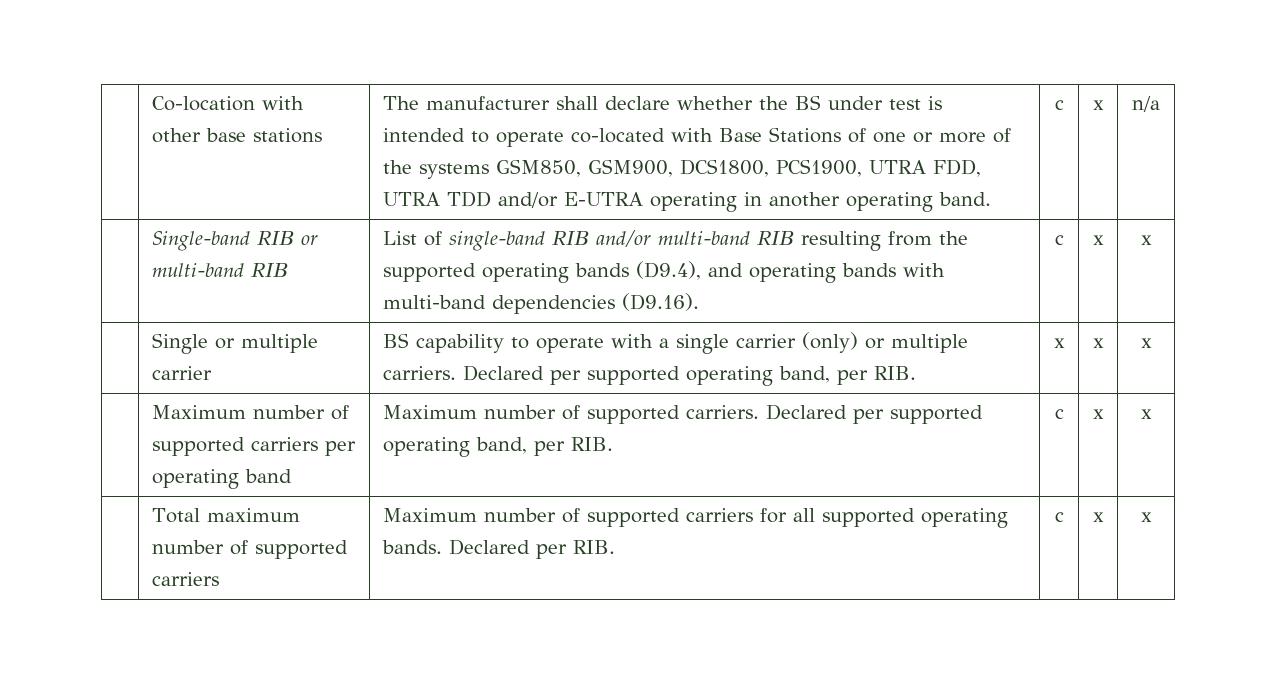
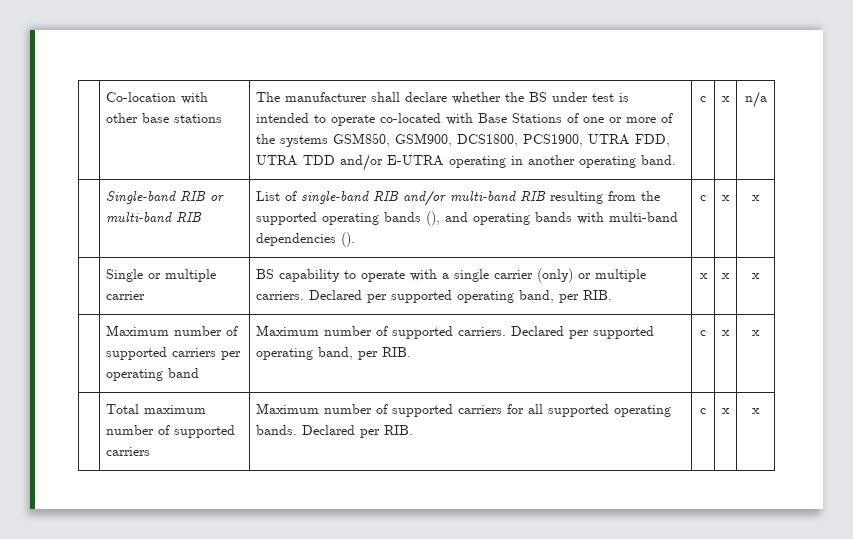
- | Single-band RIB or multi-band RIB | List of single-band RIB and/or multi-band RIB resulting from the supported operating bands (D9.4), and operating bands with multi-band dependencies (D9.16). | c | x | x
+ | Single-band RIB or multi-band RIB | List of single-band RIB and/or multi-band RIB resulting from the supported operating bands (), and operating bands with multi-band dependencies (). | c | x | x

